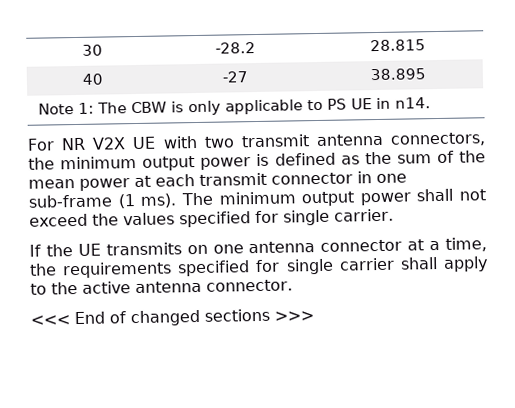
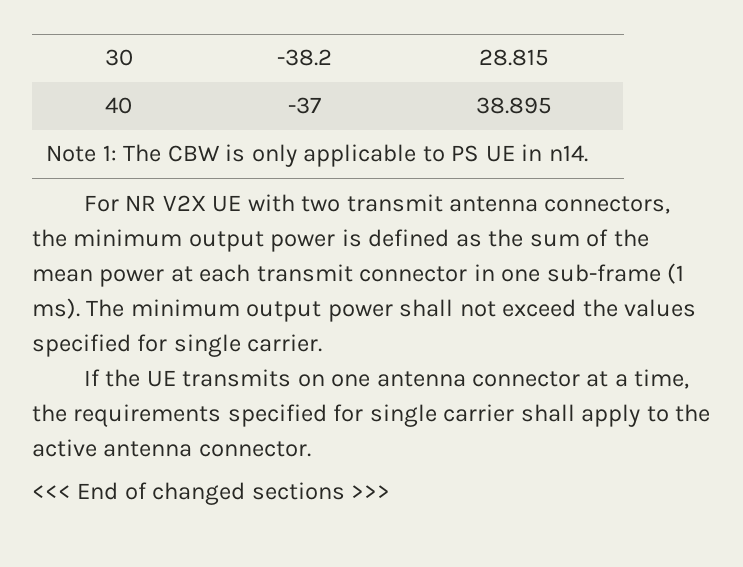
- 30 | -28.2 | 28.815
+ 30 | -38.2 | 28.815
- 40 | -27 | 38.895
+ 40 | -37 | 38.895

